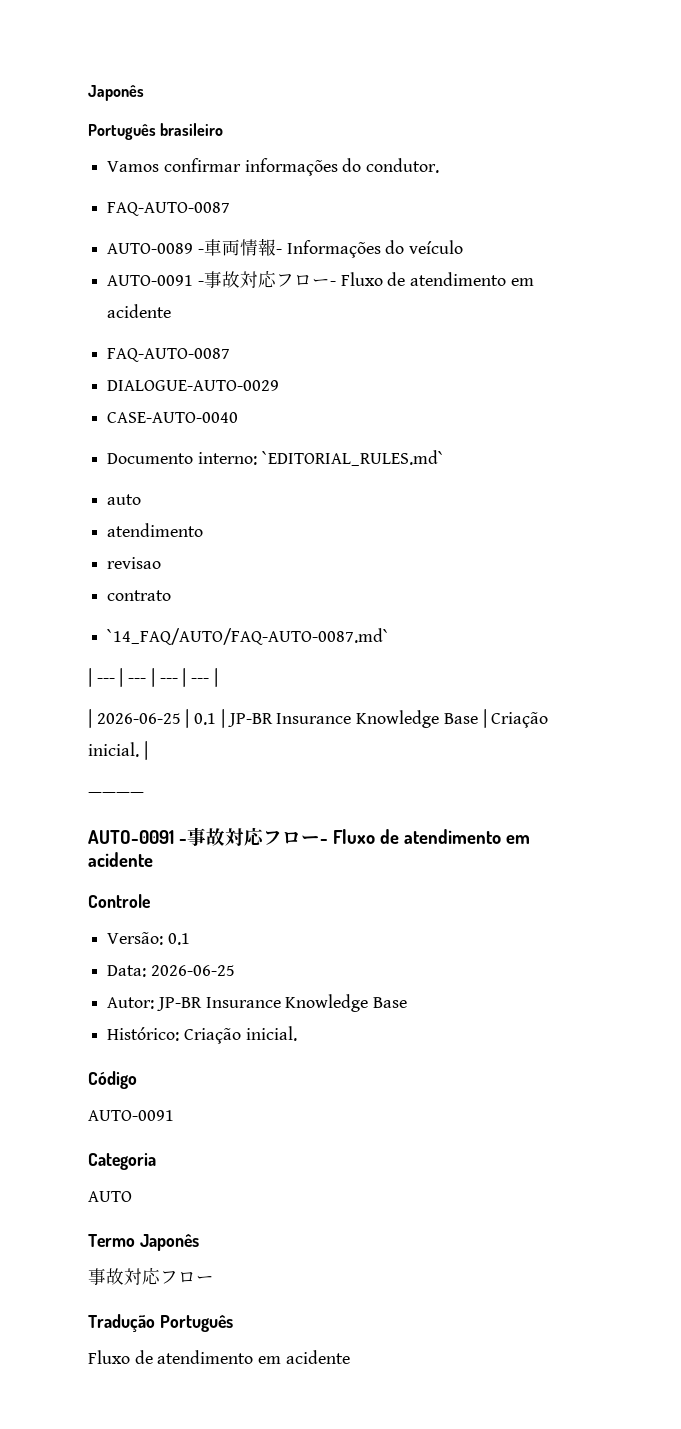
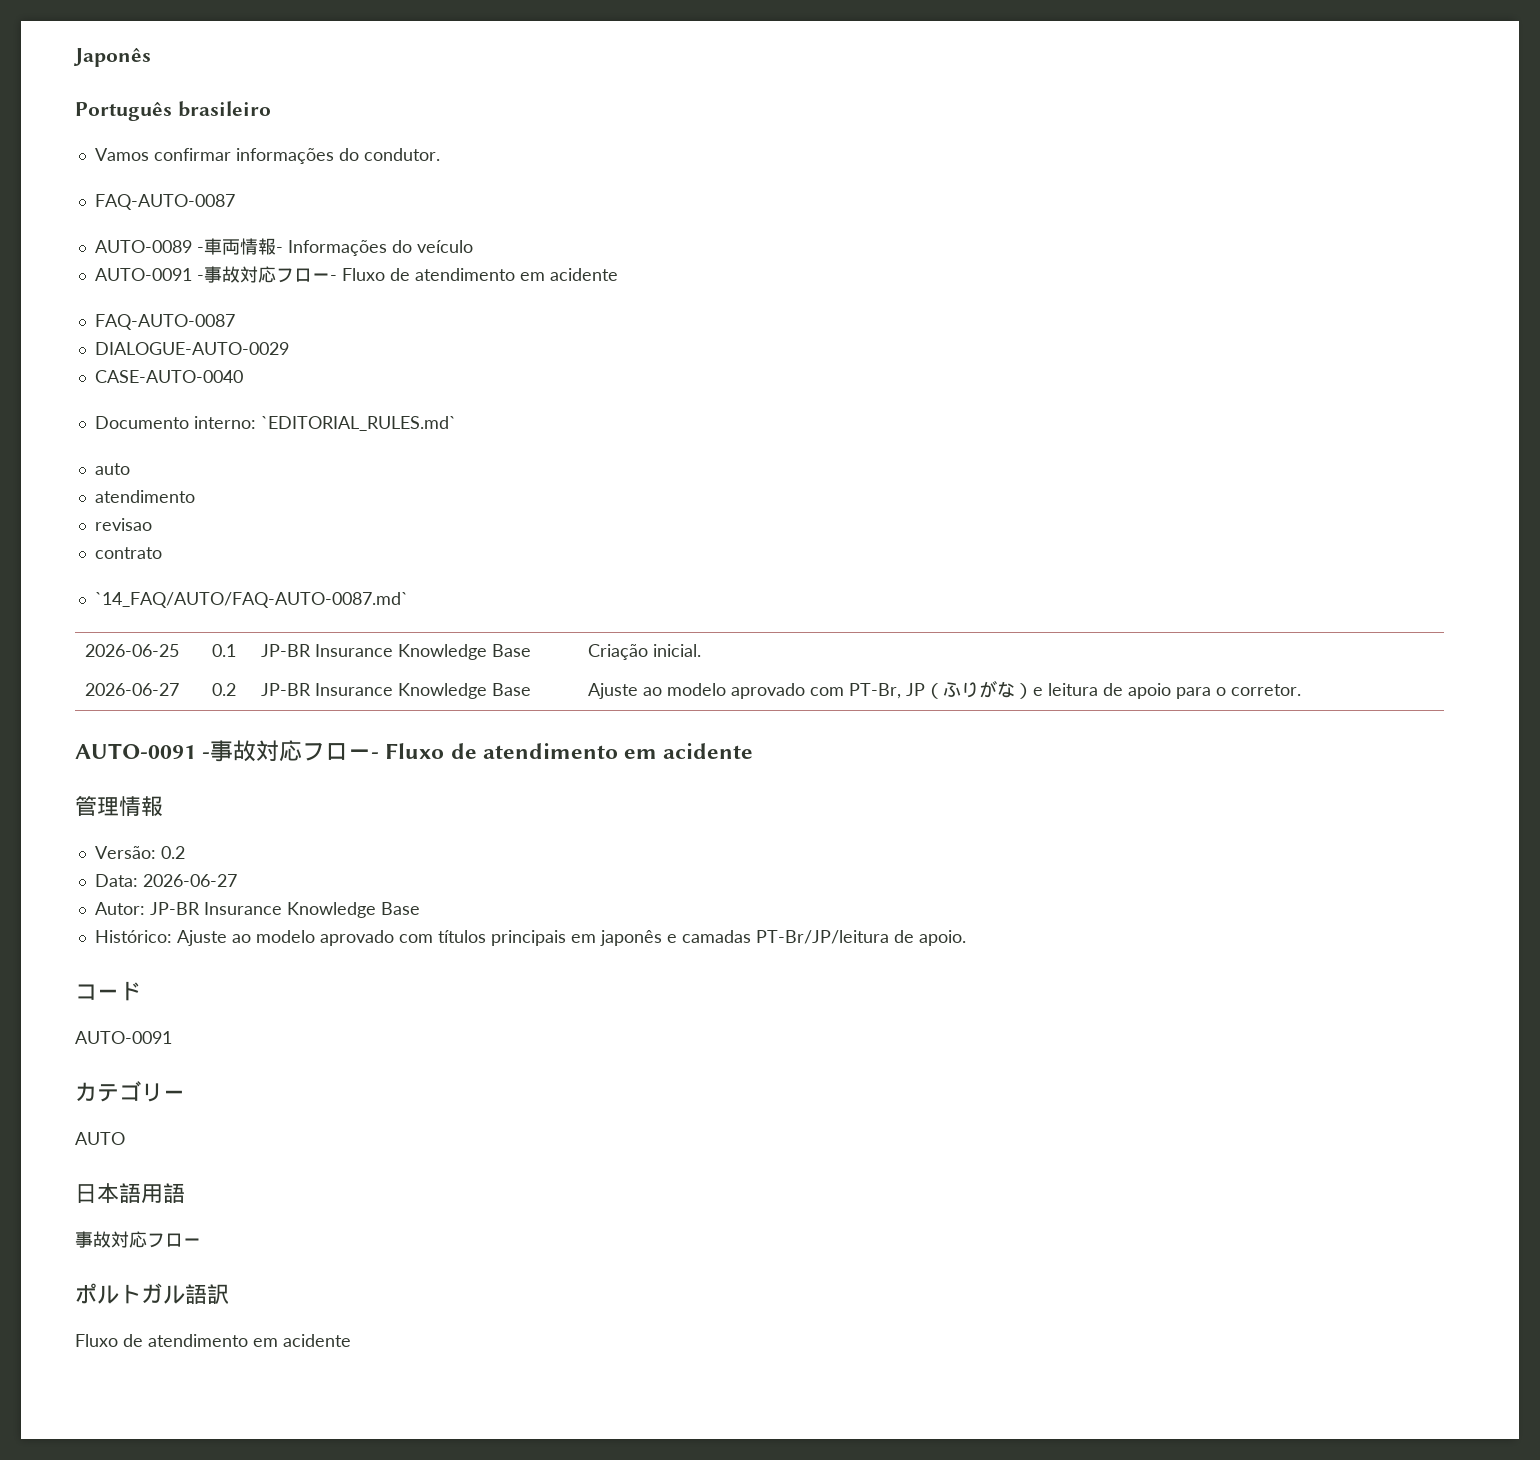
- | --- | --- | --- | --- |
- | 2026-06-25 | 0.1 | JP-BR Insurance Knowledge Base | Criação inicial. |
- ————
+ 2026-06-25 | 0.1 | JP-BR Insurance Knowledge Base | Criação inicial.
+ 2026-06-27 | 0.2 | JP-BR Insurance Knowledge Base | Ajuste ao modelo aprovado com PT-Br, JP（ふりがな）e leitura de apoio para o corretor.
- Controle
+ 管理情報
- Versão: 0.1
+ Versão: 0.2
- Data: 2026-06-25
+ Data: 2026-06-27
- Histórico: Criação inicial.
- Código
+ Histórico: Ajuste ao modelo aprovado com títulos principais em japonês e camadas PT-Br/JP/leitura de apoio.
+ コード
- Categoria
+ カテゴリー
- Termo Japonês
+ 日本語用語
- Tradução Português
+ ポルトガル語訳

